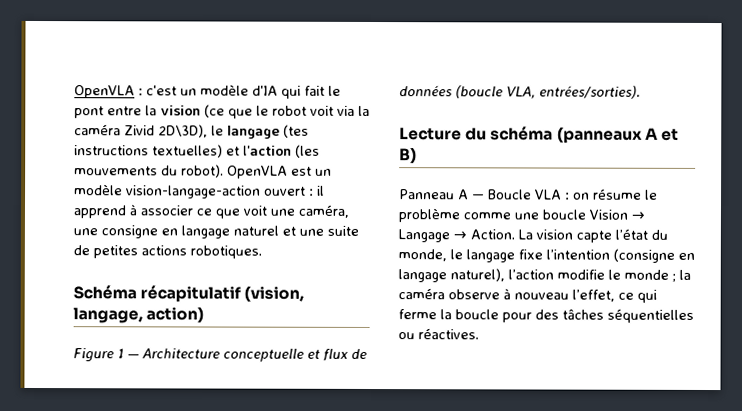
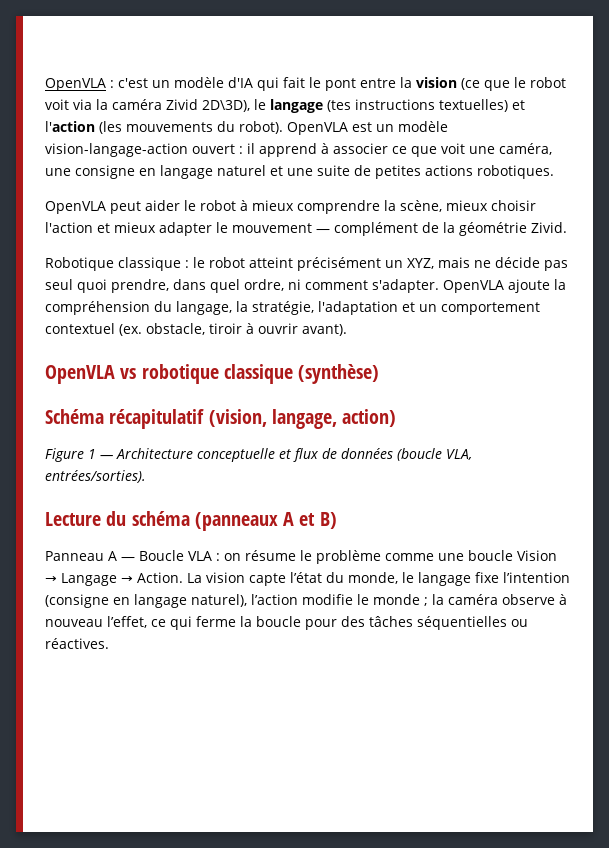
+ OpenVLA peut aider le robot à mieux comprendre la scène, mieux choisir l'action et mieux adapter le mouvement — complément de la géométrie Zivid.
+ Robotique classique : le robot atteint précisément un XYZ, mais ne décide pas seul quoi prendre, dans quel ordre, ni comment s'adapter. OpenVLA ajoute la compréhension du langage, la stratégie, l'adaptation et un comportement contextuel (ex. obstacle, tiroir à ouvrir avant).
+ OpenVLA vs robotique classique (synthèse)

